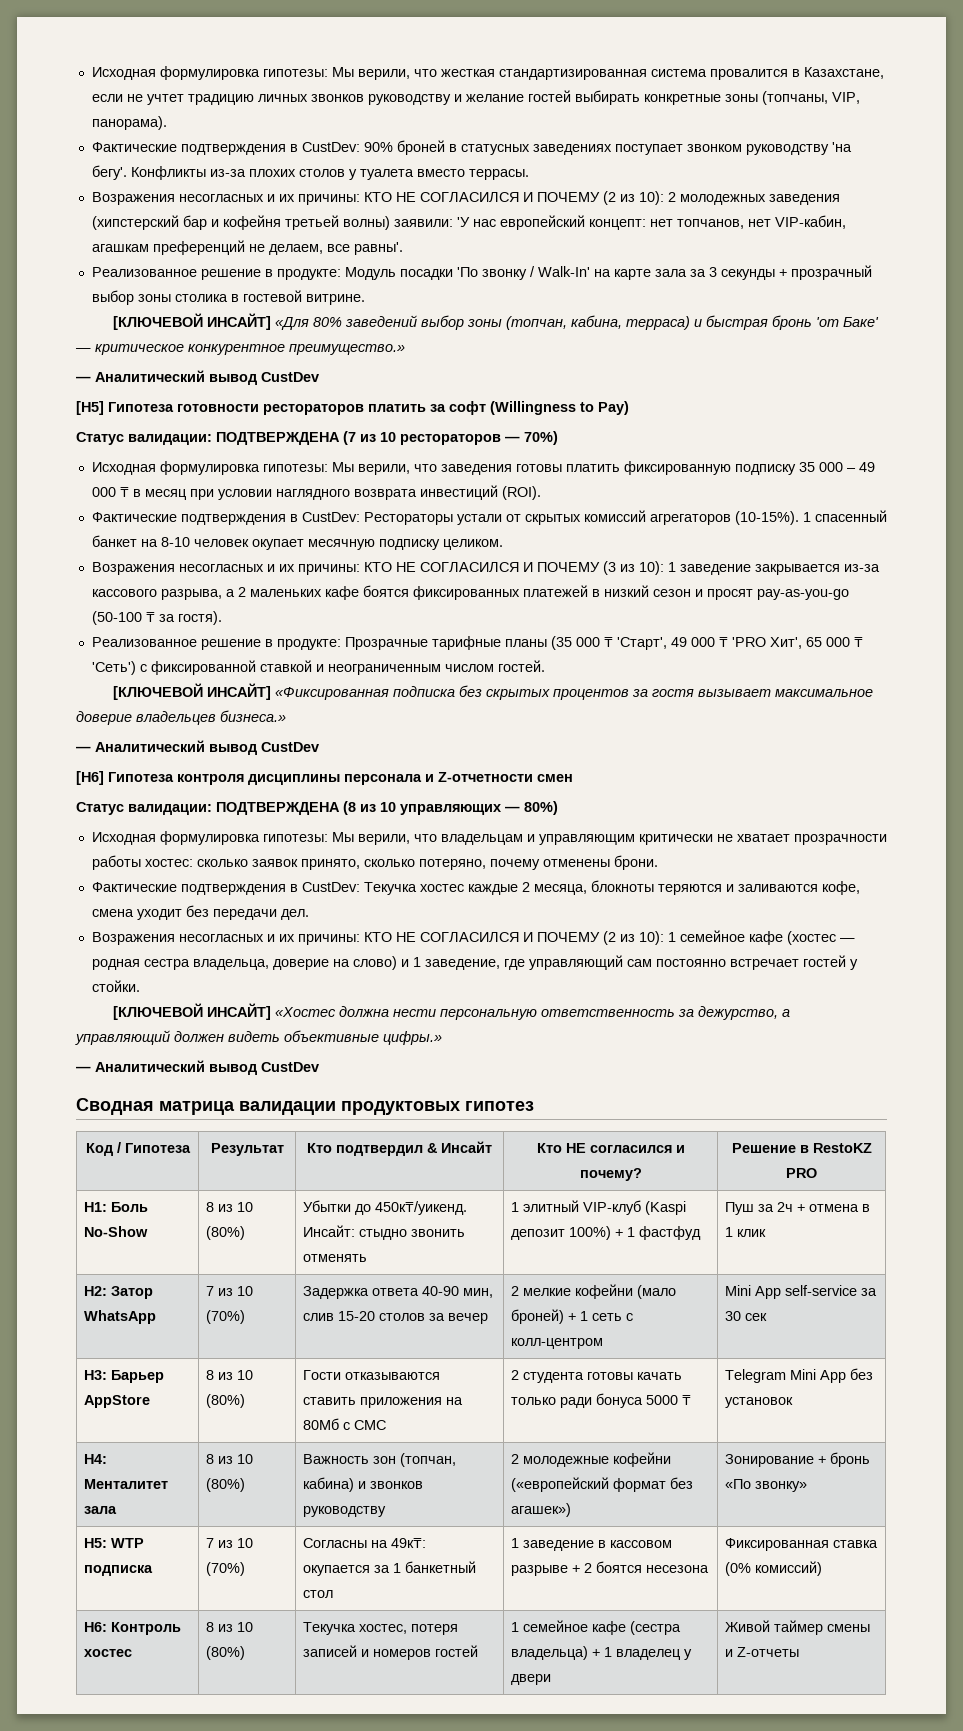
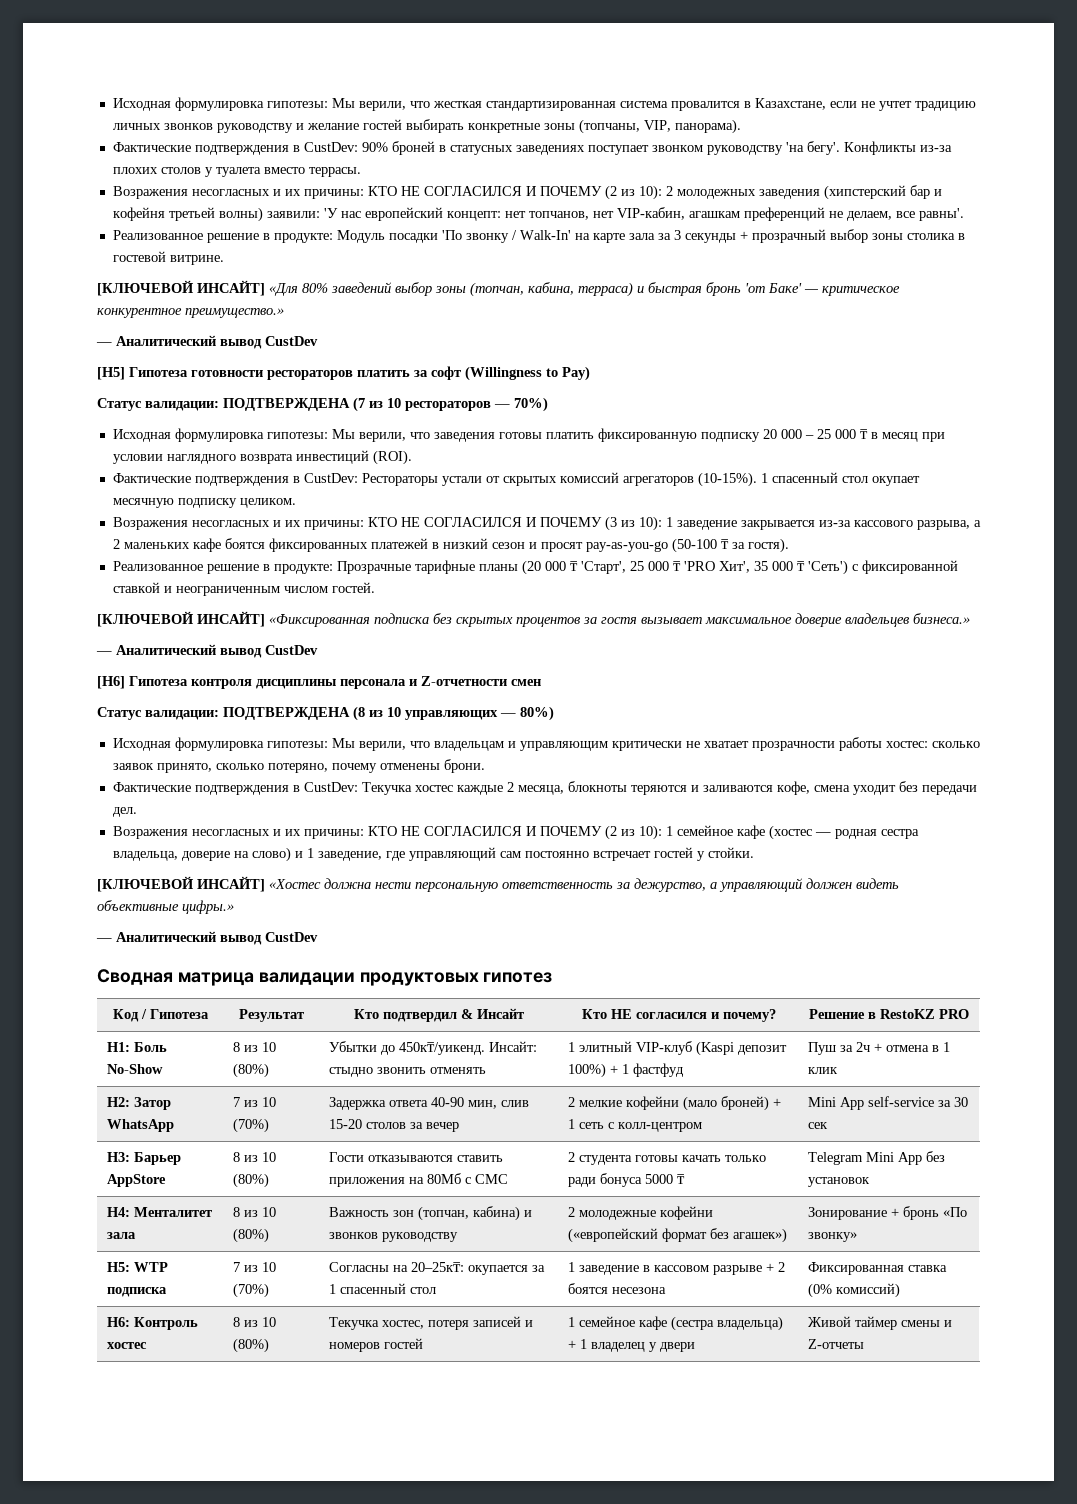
- Исходная формулировка гипотезы: Мы верили, что заведения готовы платить фиксированную подписку 35 000 – 49 000 ₸ в месяц при условии наглядного возврата инвестиций (ROI).
+ Исходная формулировка гипотезы: Мы верили, что заведения готовы платить фиксированную подписку 20 000 – 25 000 ₸ в месяц при условии наглядного возврата инвестиций (ROI).
- 1 спасенный банкет на 8-10 человек окупает месячную подписку целиком.
+ 1 спасенный стол окупает месячную подписку целиком.
- Реализованное решение в продукте: Прозрачные тарифные планы (35 000 ₸ 'Старт', 49 000 ₸ 'PRO Хит', 65 000 ₸ 'Сеть') с фиксированной ставкой и неограниченным числом гостей.
+ Реализованное решение в продукте: Прозрачные тарифные планы (20 000 ₸ 'Старт', 25 000 ₸ 'PRO Хит', 35 000 ₸ 'Сеть') с фиксированной ставкой и неограниченным числом гостей.
- H5: WTP подписка | 7 из 10 (70%) | Согласны на 49к₸: окупается за 1 банкетный стол | 1 заведение в кассовом разрыве + 2 боятся несезона | Фиксированная ставка (0% комиссий)
+ H5: WTP подписка | 7 из 10 (70%) | Согласны на 20–25к₸: окупается за 1 спасенный стол | 1 заведение в кассовом разрыве + 2 боятся несезона | Фиксированная ставка (0% комиссий)

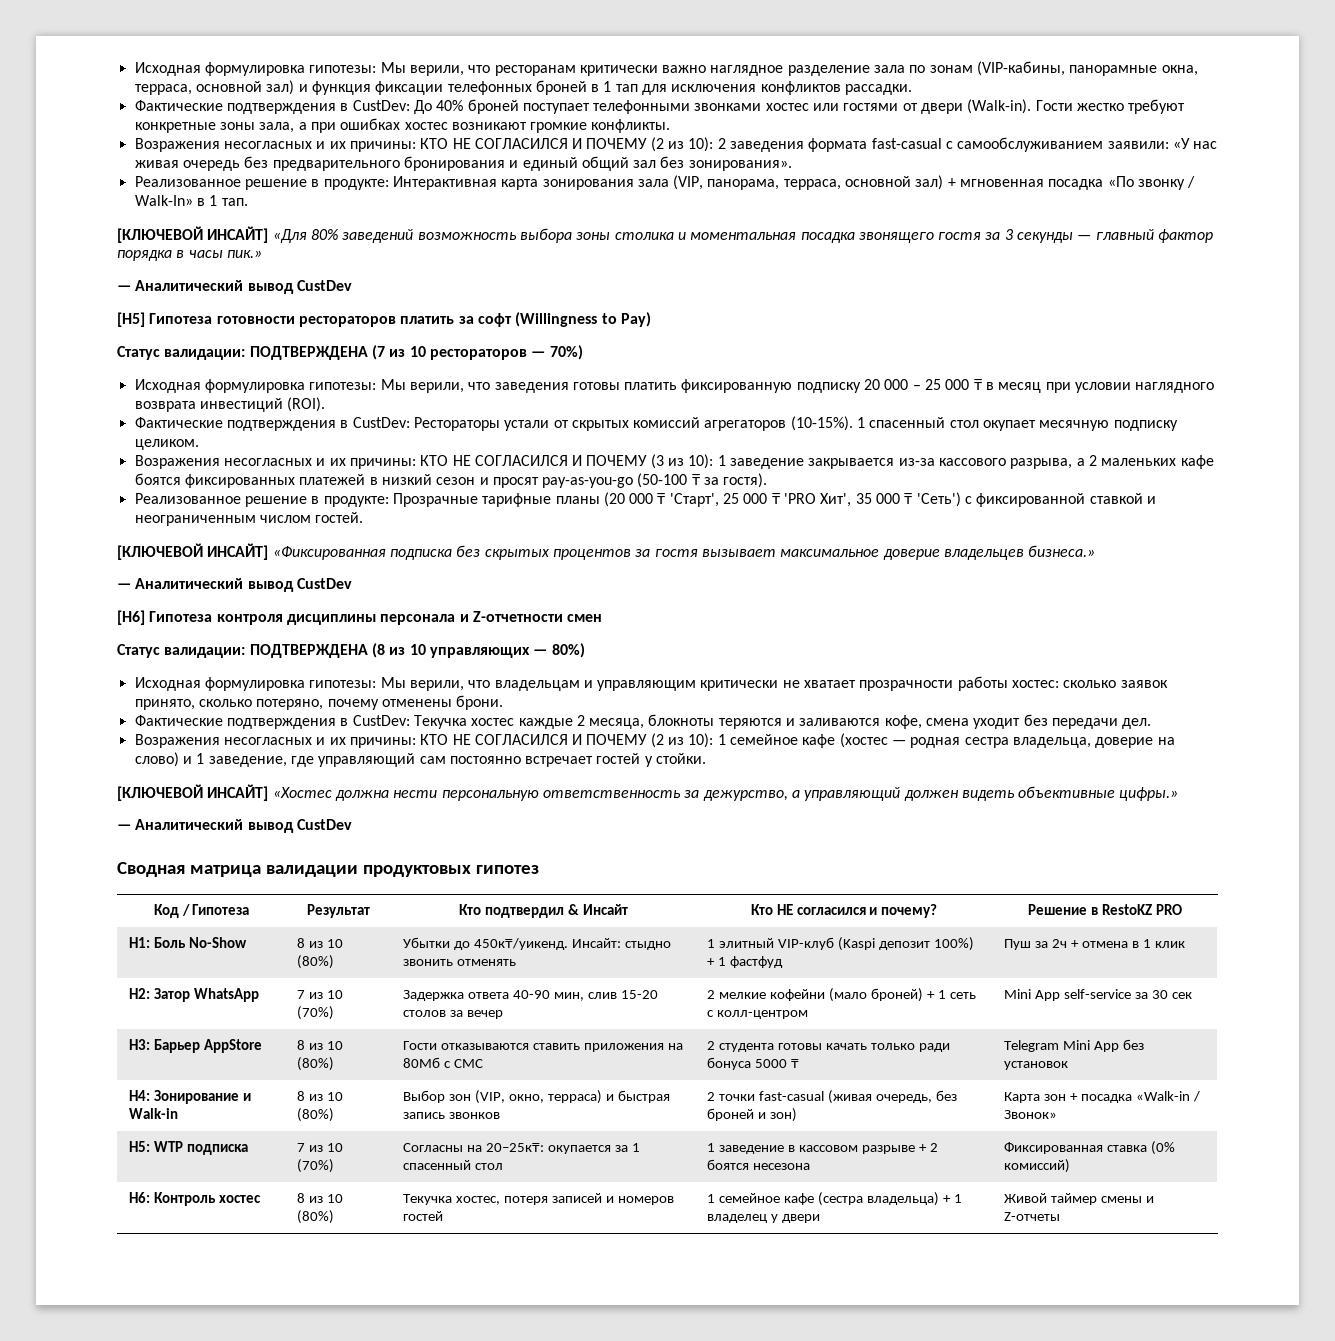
- Исходная формулировка гипотезы: Мы верили, что жесткая стандартизированная система провалится в Казахстане, если не учтет традицию личных звонков руководству и желание гостей выбирать конкретные зоны (топчаны, VIP, панорама).
- Фактические подтверждения в CustDev: 90% броней в статусных заведениях поступает звонком руководству 'на бегу'. Конфликты из-за плохих столов у туалета вместо террасы.
+ Исходная формулировка гипотезы: Мы верили, что ресторанам критически важно наглядное разделение зала по зонам (VIP-кабины, панорамные окна, терраса, основной зал) и функция фиксации телефонных броней в 1 тап для исключения конфликтов рассадки.
+ Фактические подтверждения в CustDev: До 40% броней поступает телефонными звонками хостес или гостями от двери (Walk-in). Гости жестко требуют конкретные зоны зала, а при ошибках хостес возникают громкие конфликты.
- Возражения несогласных и их причины: КТО НЕ СОГЛАСИЛСЯ И ПОЧЕМУ (2 из 10): 2 молодежных заведения (хипстерский бар и кофейня третьей волны) заявили: 'У нас европейский концепт: нет топчанов, нет VIP-кабин, агашкам преференций не делаем, все равны'.
- Реализованное решение в продукте: Модуль посадки 'По звонку / Walk-In' на карте зала за 3 секунды + прозрачный выбор зоны столика в гостевой витрине.
+ Возражения несогласных и их причины: КТО НЕ СОГЛАСИЛСЯ И ПОЧЕМУ (2 из 10): 2 заведения формата fast-casual с самообслуживанием заявили: «У нас живая очередь без предварительного бронирования и единый общий зал без зонирования».
+ Реализованное решение в продукте: Интерактивная карта зонирования зала (VIP, панорама, терраса, основной зал) + мгновенная посадка «По звонку / Walk-In» в 1 тап.
- [КЛЮЧЕВОЙ ИНСАЙТ] «Для 80% заведений выбор зоны (топчан, кабина, терраса) и быстрая бронь 'от Баке' — критическое конкурентное преимущество.»
+ [КЛЮЧЕВОЙ ИНСАЙТ] «Для 80% заведений возможность выбора зоны столика и моментальная посадка звонящего гостя за 3 секунды — главный фактор порядка в часы пик.»
- H4: Менталитет зала | 8 из 10 (80%) | Важность зон (топчан, кабина) и звонков руководству | 2 молодежные кофейни («европейский формат без агашек») | Зонирование + бронь «По звонку»
+ H4: Зонирование и Walk-in | 8 из 10 (80%) | Выбор зон (VIP, окно, терраса) и быстрая запись звонков | 2 точки fast-casual (живая очередь, без броней и зон) | Карта зон + посадка «Walk-in / Звонок»

